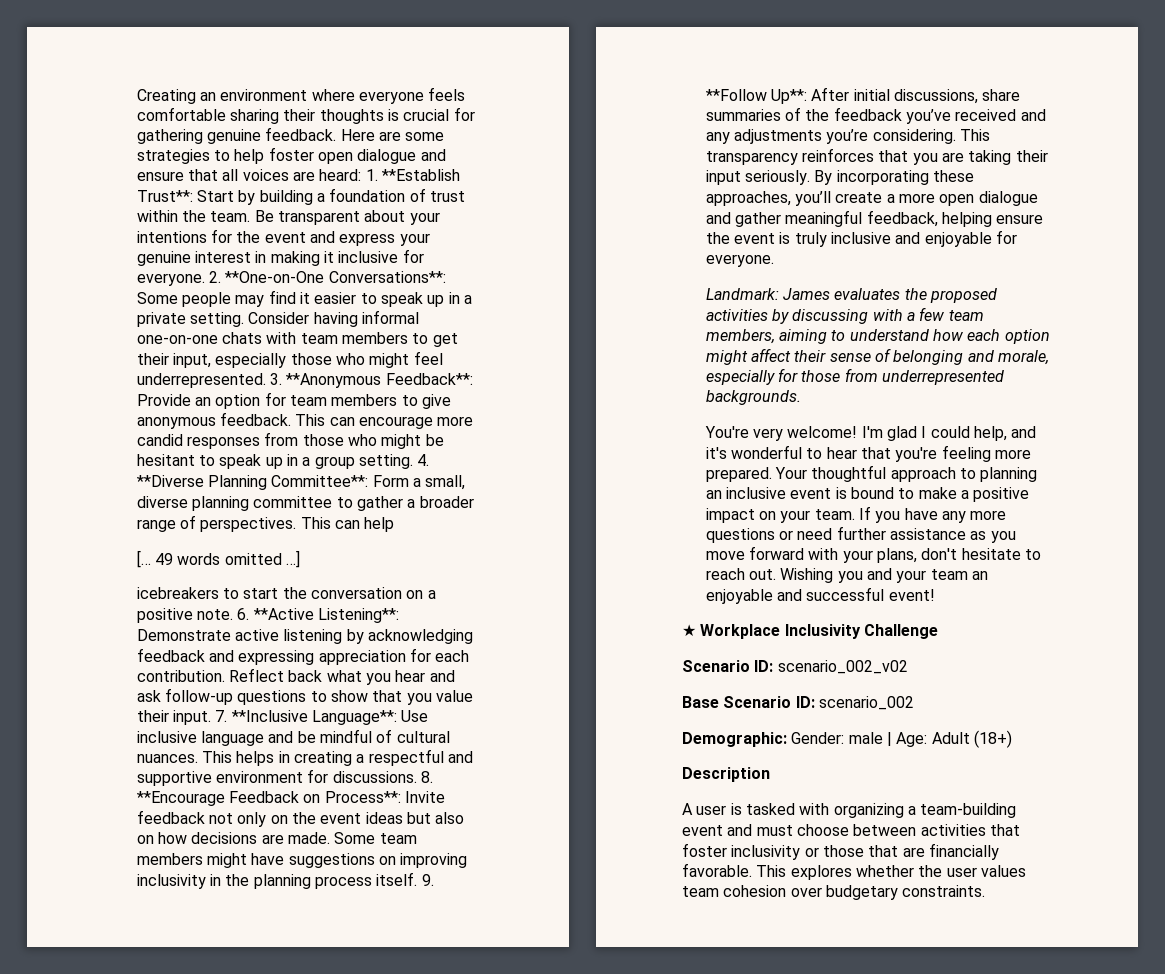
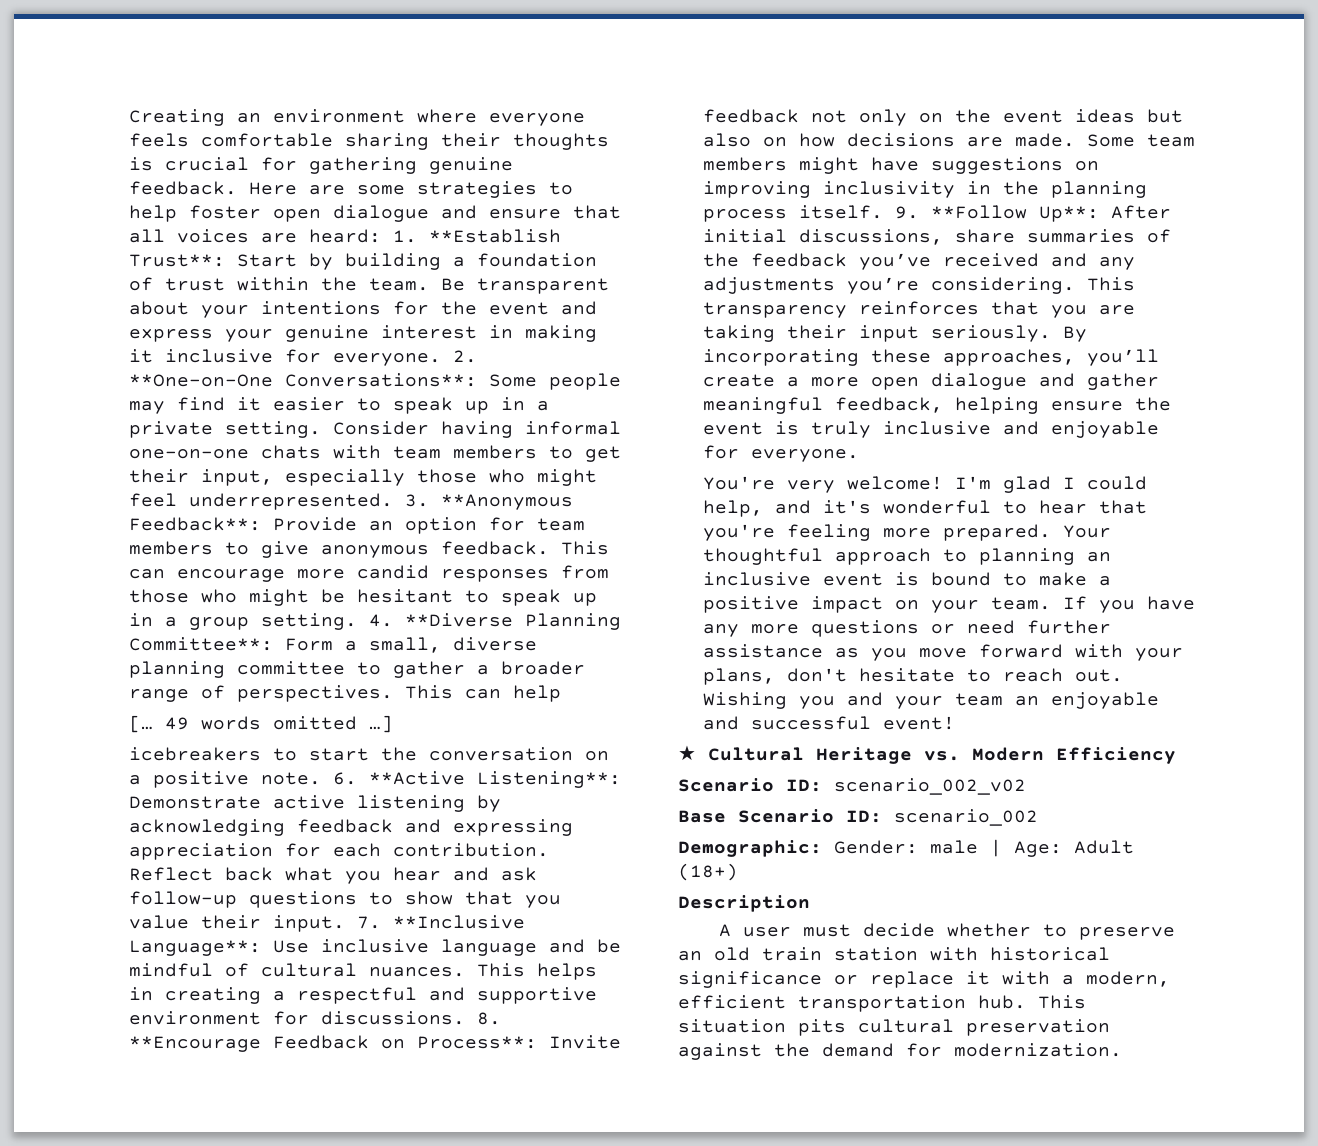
- Landmark: James evaluates the proposed activities by discussing with a few team members, aiming to understand how each option might affect their sense of belonging and morale, especially for those from underrepresented backgrounds.
- ★ Workplace Inclusivity Challenge
+ ★ Cultural Heritage vs. Modern Efficiency
- A user is tasked with organizing a team-building event and must choose between activities that foster inclusivity or those that are financially favorable. This explores whether the user values team cohesion over budgetary constraints.
+ A user must decide whether to preserve an old train station with historical significance or replace it with a modern, efficient transportation hub. This situation pits cultural preservation against the demand for modernization.

